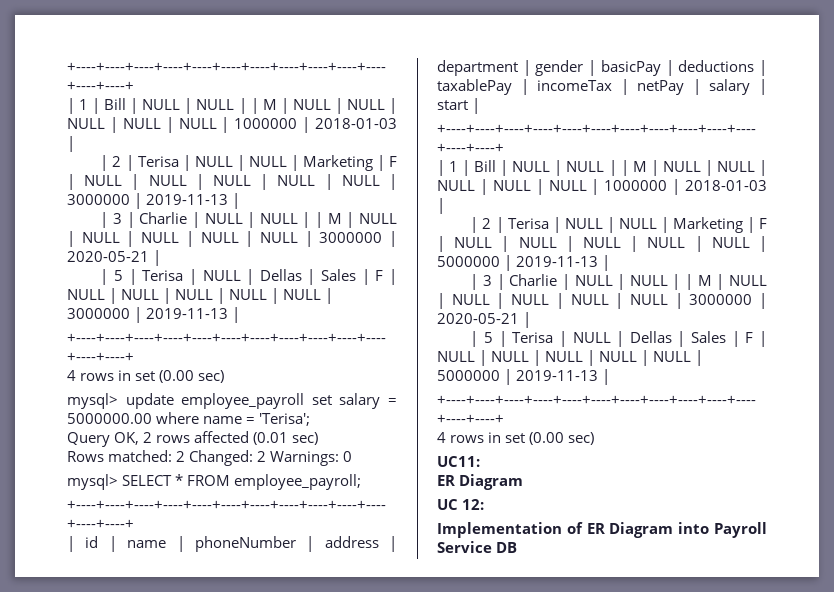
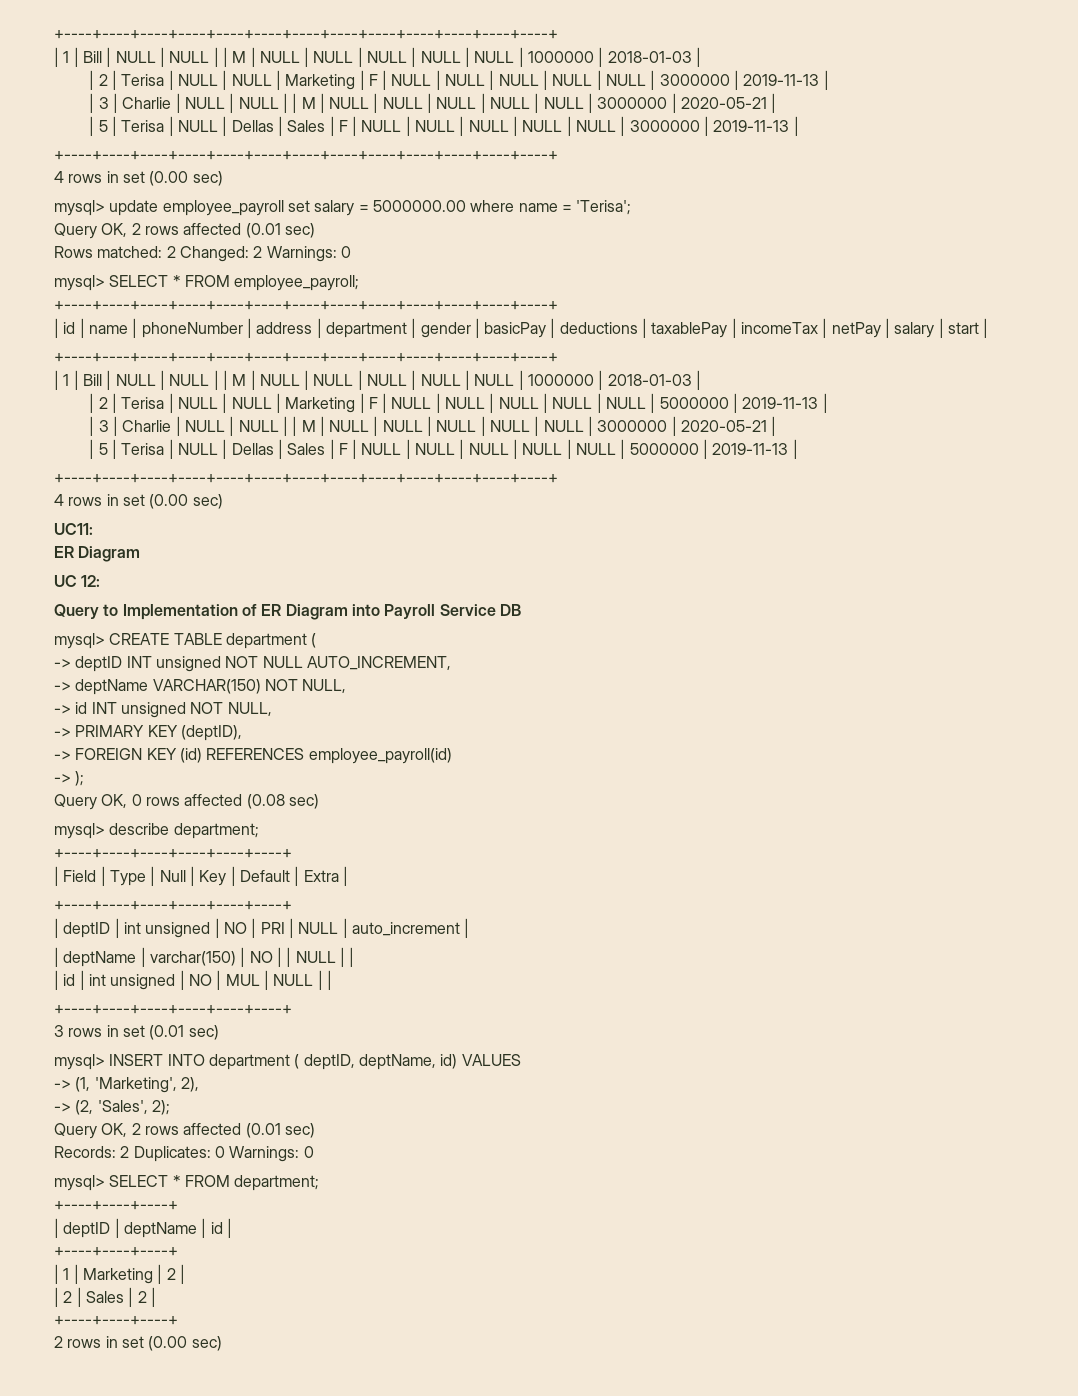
- Implementation of ER Diagram into Payroll Service DB
+ Query to Implementation of ER Diagram into Payroll Service DB
+ mysql> CREATE TABLE department (
+ -> deptID INT unsigned NOT NULL AUTO_INCREMENT,
+ -> deptName VARCHAR(150) NOT NULL,
+ -> id INT unsigned NOT NULL,
+ -> PRIMARY KEY (deptID),
+ -> FOREIGN KEY (id) REFERENCES employee_payroll(id)
+ -> );
+ Query OK, 0 rows affected (0.08 sec)
+ mysql> describe department;
+ +----+----+----+----+----+----+
+ | Field | Type | Null | Key | Default | Extra |
+ +----+----+----+----+----+----+
+ | deptID | int unsigned | NO | PRI | NULL | auto_increment |
+ | deptName | varchar(150) | NO | | NULL | |
+ | id | int unsigned | NO | MUL | NULL | |
+ +----+----+----+----+----+----+
+ 3 rows in set (0.01 sec)
+ mysql> INSERT INTO department ( deptID, deptName, id) VALUES
+ -> (1, 'Marketing', 2),
+ -> (2, 'Sales', 2);
+ Query OK, 2 rows affected (0.01 sec)
+ Records: 2 Duplicates: 0 Warnings: 0
+ mysql> SELECT * FROM department;
+ +----+----+----+
+ | deptID | deptName | id |
+ +----+----+----+
+ | 1 | Marketing | 2 |
+ | 2 | Sales | 2 |
+ +----+----+----+
+ 2 rows in set (0.00 sec)

